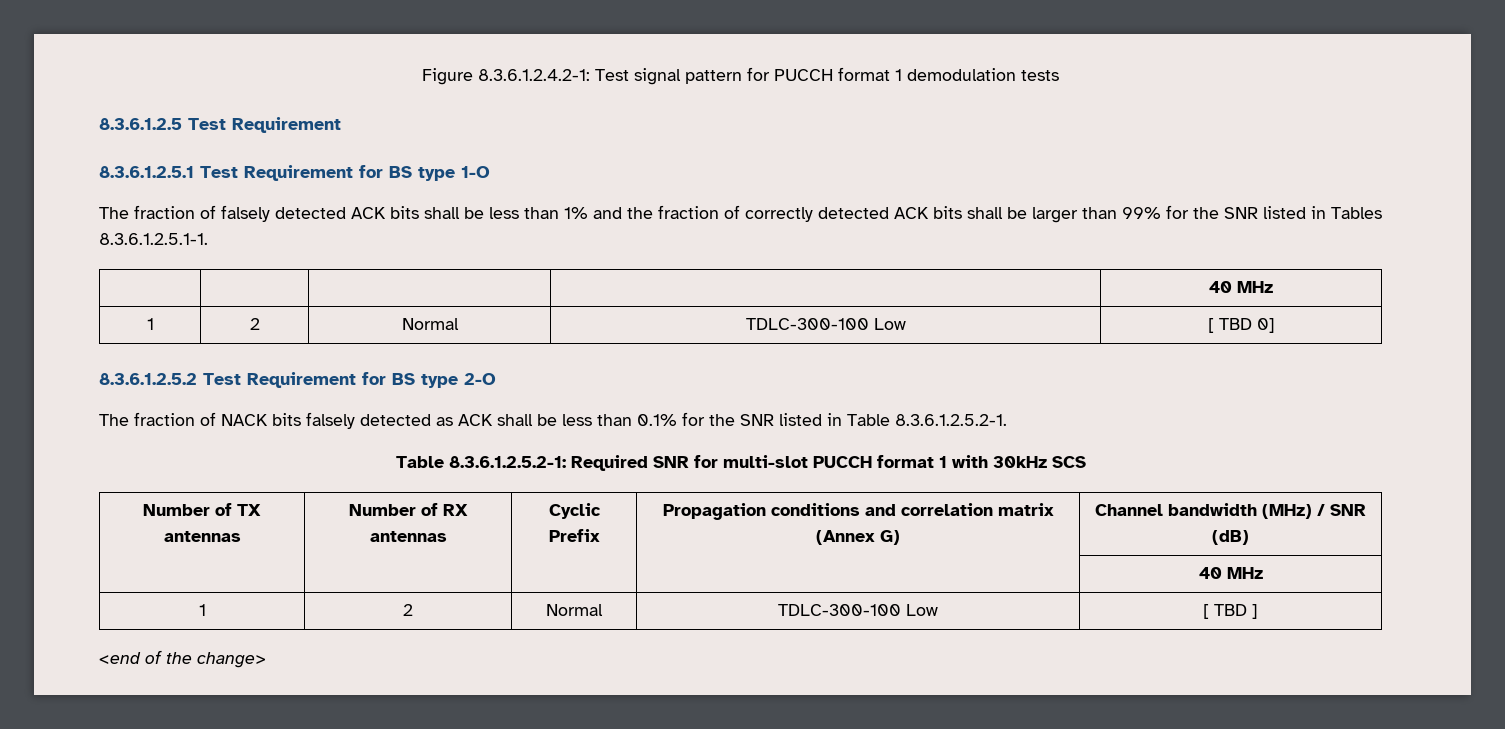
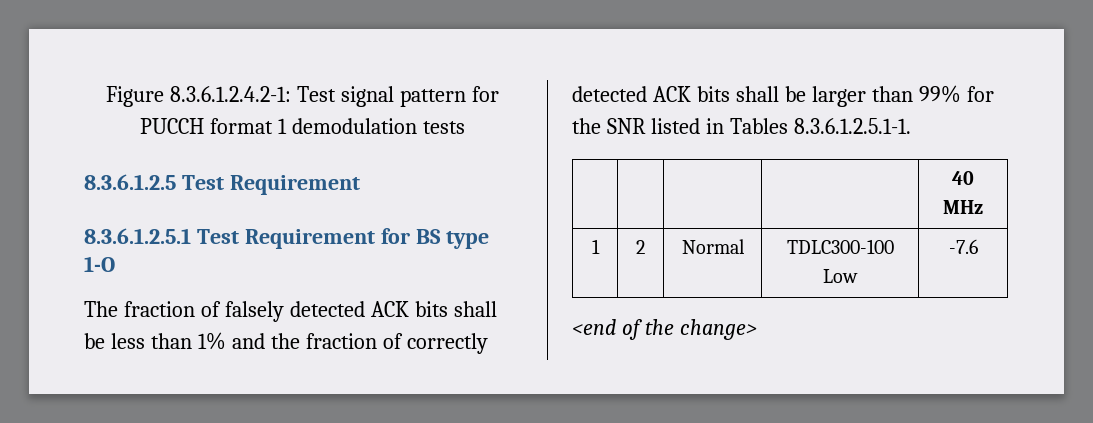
- 1 | 2 | Normal | TDLC-300-100 Low | [ TBD 0]
- 8.3.6.1.2.5.2 Test Requirement for BS type 2-O
- The fraction of NACK bits falsely detected as ACK shall be less than 0.1% for the SNR listed in Table 8.3.6.1.2.5.2-1.
- Table 8.3.6.1.2.5.2-1: Required SNR for multi-slot PUCCH format 1 with 30kHz SCS
- Number of TX antennas | Number of RX antennas | Cyclic Prefix | Propagation conditions and correlation matrix (Annex G) | Channel bandwidth (MHz) / SNR (dB)
- | | | | 40 MHz
- 1 | 2 | Normal | TDLC-300-100 Low | [ TBD ]
+ 1 | 2 | Normal | TDLC300-100 Low | -7.6

